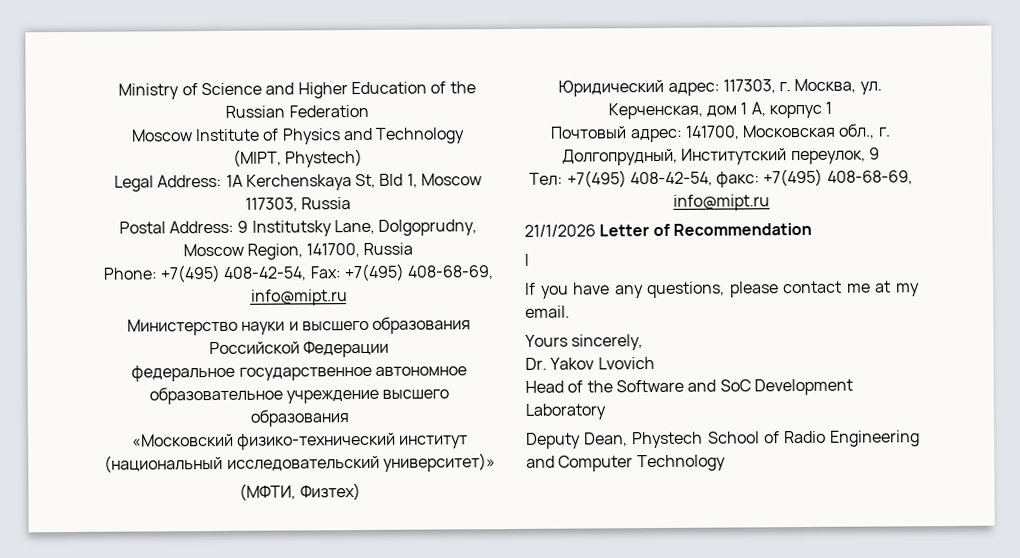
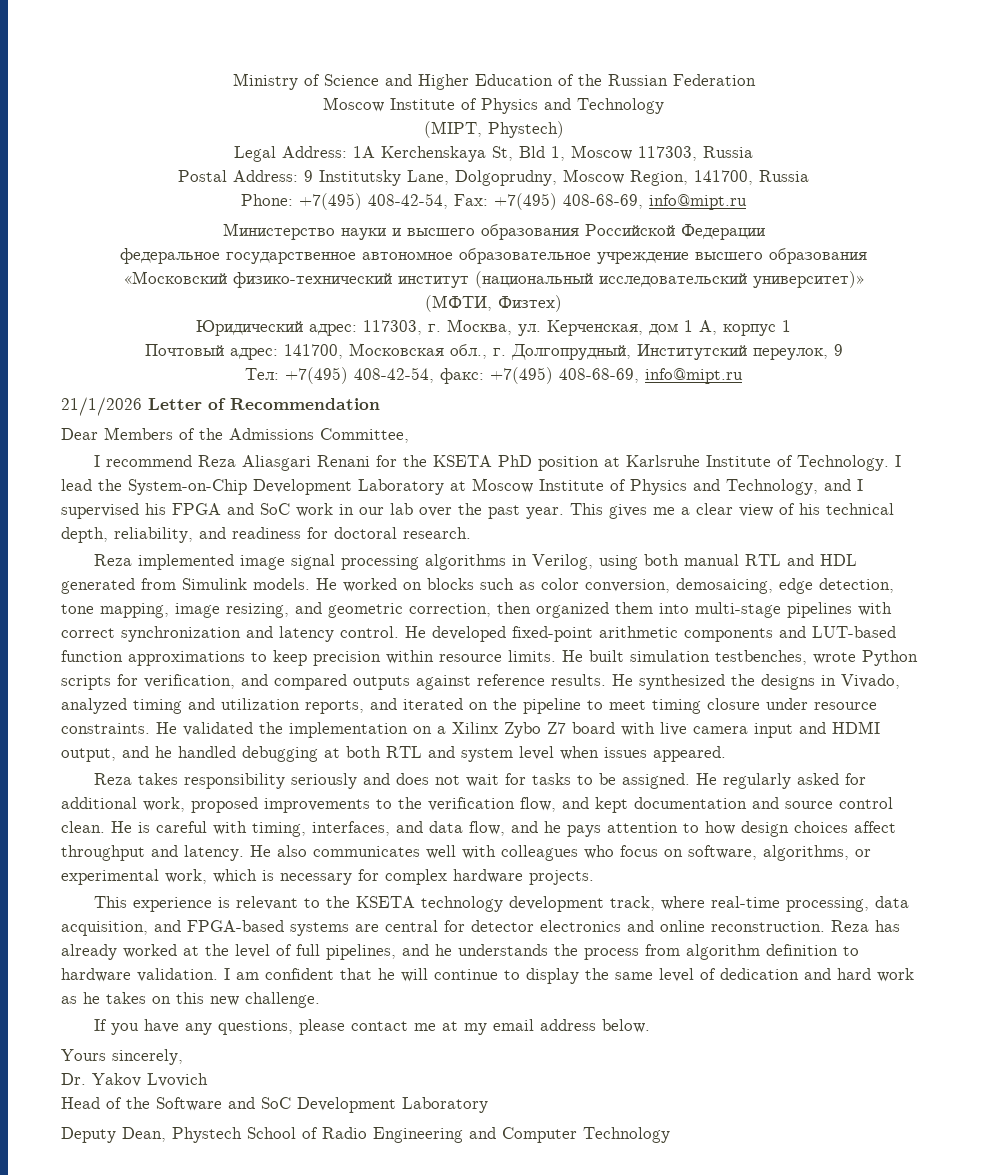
  21/1/2026 Letter of Recommendation
- I
+ Dear Members of the Admissions Committee,
+ I recommend Reza Aliasgari Renani for the KSETA PhD position at Karlsruhe Institute of Technology. I lead the System-on-Chip Development Laboratory at Moscow Institute of Physics and Technology, and I supervised his FPGA and SoC work in our lab over the past year. This gives me a clear view of his technical depth, reliability, and readiness for doctoral research.
+ Reza implemented image signal processing algorithms in Verilog, using both manual RTL and HDL generated from Simulink models. He worked on blocks such as color conversion, demosaicing, edge detection, tone mapping, image resizing, and geometric correction, then organized them into multi-stage pipelines with correct synchronization and latency control. He developed fixed-point arithmetic components and LUT-based function approximations to keep precision within resource limits. He built simulation testbenches, wrote Python scripts for verification, and compared outputs against reference results. He synthesized the designs in Vivado, analyzed timing and utilization reports, and iterated on the pipeline to meet timing closure under resource constraints. He validated the implementation on a Xilinx Zybo Z7 board with live camera input and HDMI output, and he handled debugging at both RTL and system level when issues appeared.
+ Reza takes responsibility seriously and does not wait for tasks to be assigned. He regularly asked for additional work, proposed improvements to the verification flow, and kept documentation and source control clean. He is careful with timing, interfaces, and data flow, and he pays attention to how design choices affect throughput and latency. He also communicates well with colleagues who focus on software, algorithms, or experimental work, which is necessary for complex hardware projects.
+ This experience is relevant to the KSETA technology development track, where real-time processing, data acquisition, and FPGA-based systems are central for detector electronics and online reconstruction. Reza has already worked at the level of full pipelines, and he understands the process from algorithm definition to hardware validation. I am confident that he will continue to display the same level of dedication and hard work as he takes on this new challenge.
- If you have any questions, please contact me at my email.
+ If you have any questions, please contact me at my email address below.

